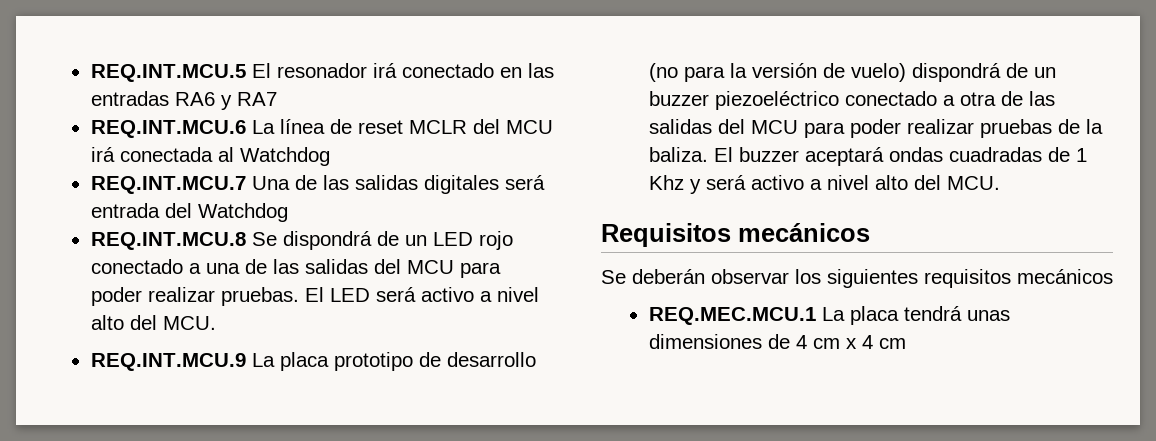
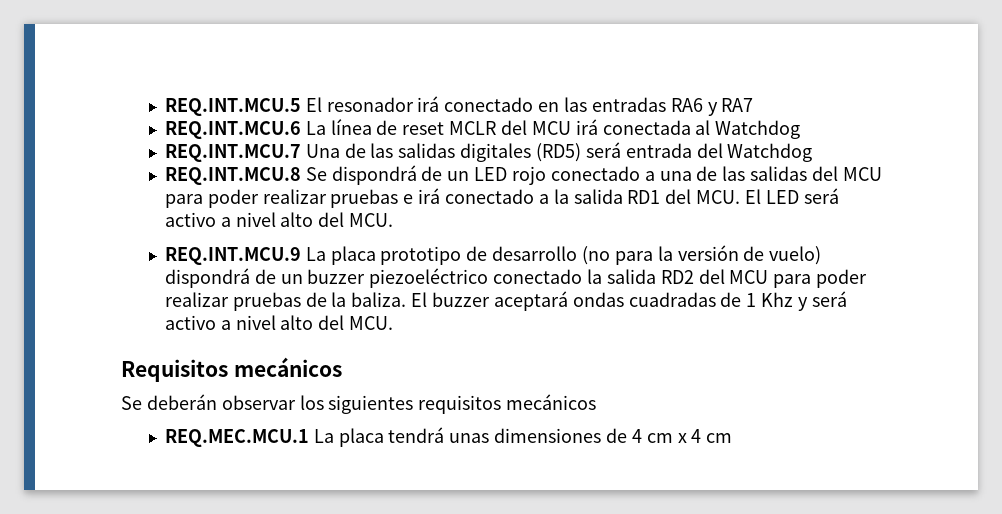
- REQ.INT.MCU.7 Una de las salidas digitales será entrada del Watchdog
+ REQ.INT.MCU.7 Una de las salidas digitales (RD5) será entrada del Watchdog
- REQ.INT.MCU.8 Se dispondrá de un LED rojo conectado a una de las salidas del MCU para poder realizar pruebas. El LED será activo a nivel alto del MCU.
+ REQ.INT.MCU.8 Se dispondrá de un LED rojo conectado a una de las salidas del MCU para poder realizar pruebas e irá conectado a la salida RD1 del MCU. El LED será activo a nivel alto del MCU.
- REQ.INT.MCU.9 La placa prototipo de desarrollo (no para la versión de vuelo) dispondrá de un buzzer piezoeléctrico conectado a otra de las salidas del MCU para poder realizar pruebas de la baliza.
+ REQ.INT.MCU.9 La placa prototipo de desarrollo (no para la versión de vuelo) dispondrá de un buzzer piezoeléctrico conectado la salida RD2 del MCU para poder realizar pruebas de la baliza.

